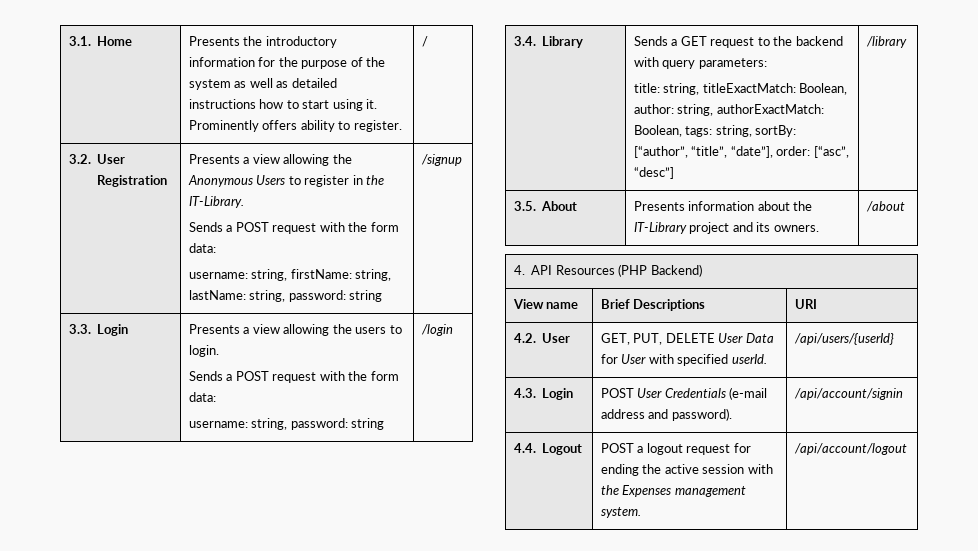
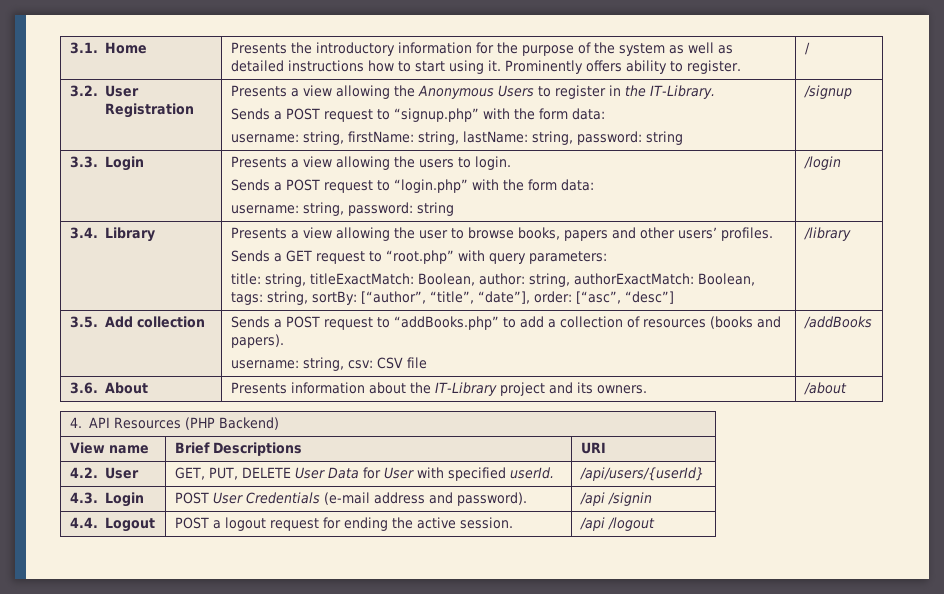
  3.2. User Registration | Presents a view allowing the Anonymous Users to register in the IT-Library.
- Sends a POST request with the form data:
+ Sends a POST request to “signup.php” with the form data:
  3.3. Login | Presents a view allowing the users to login.
- Sends a POST request with the form data:
+ Sends a POST request to “login.php” with the form data:
+ Presents a view allowing the user to browse books, papers and other users’ profiles.
- Sends a GET request to the backend with query parameters:
+ Sends a GET request to “root.php” with query parameters:
- 3.5. About | Presents information about the IT-Library project and its owners. | /about
+ 3.5. Add collection | Sends a POST request to “addBooks.php” to add a collection of resources (books and papers).
+ username: string, csv: CSV file | /addBooks
+ 3.6. About | Presents information about the IT-Library project and its owners. | /about
- 4.3. Login | POST User Credentials (e-mail address and password). | /api/account/signin
+ 4.3. Login | POST User Credentials (e-mail address and password). | /api /signin
- 4.4. Logout | POST a logout request for ending the active session with the Expenses management system. | /api/account/logout
+ 4.4. Logout | POST a logout request for ending the active session. | /api /logout

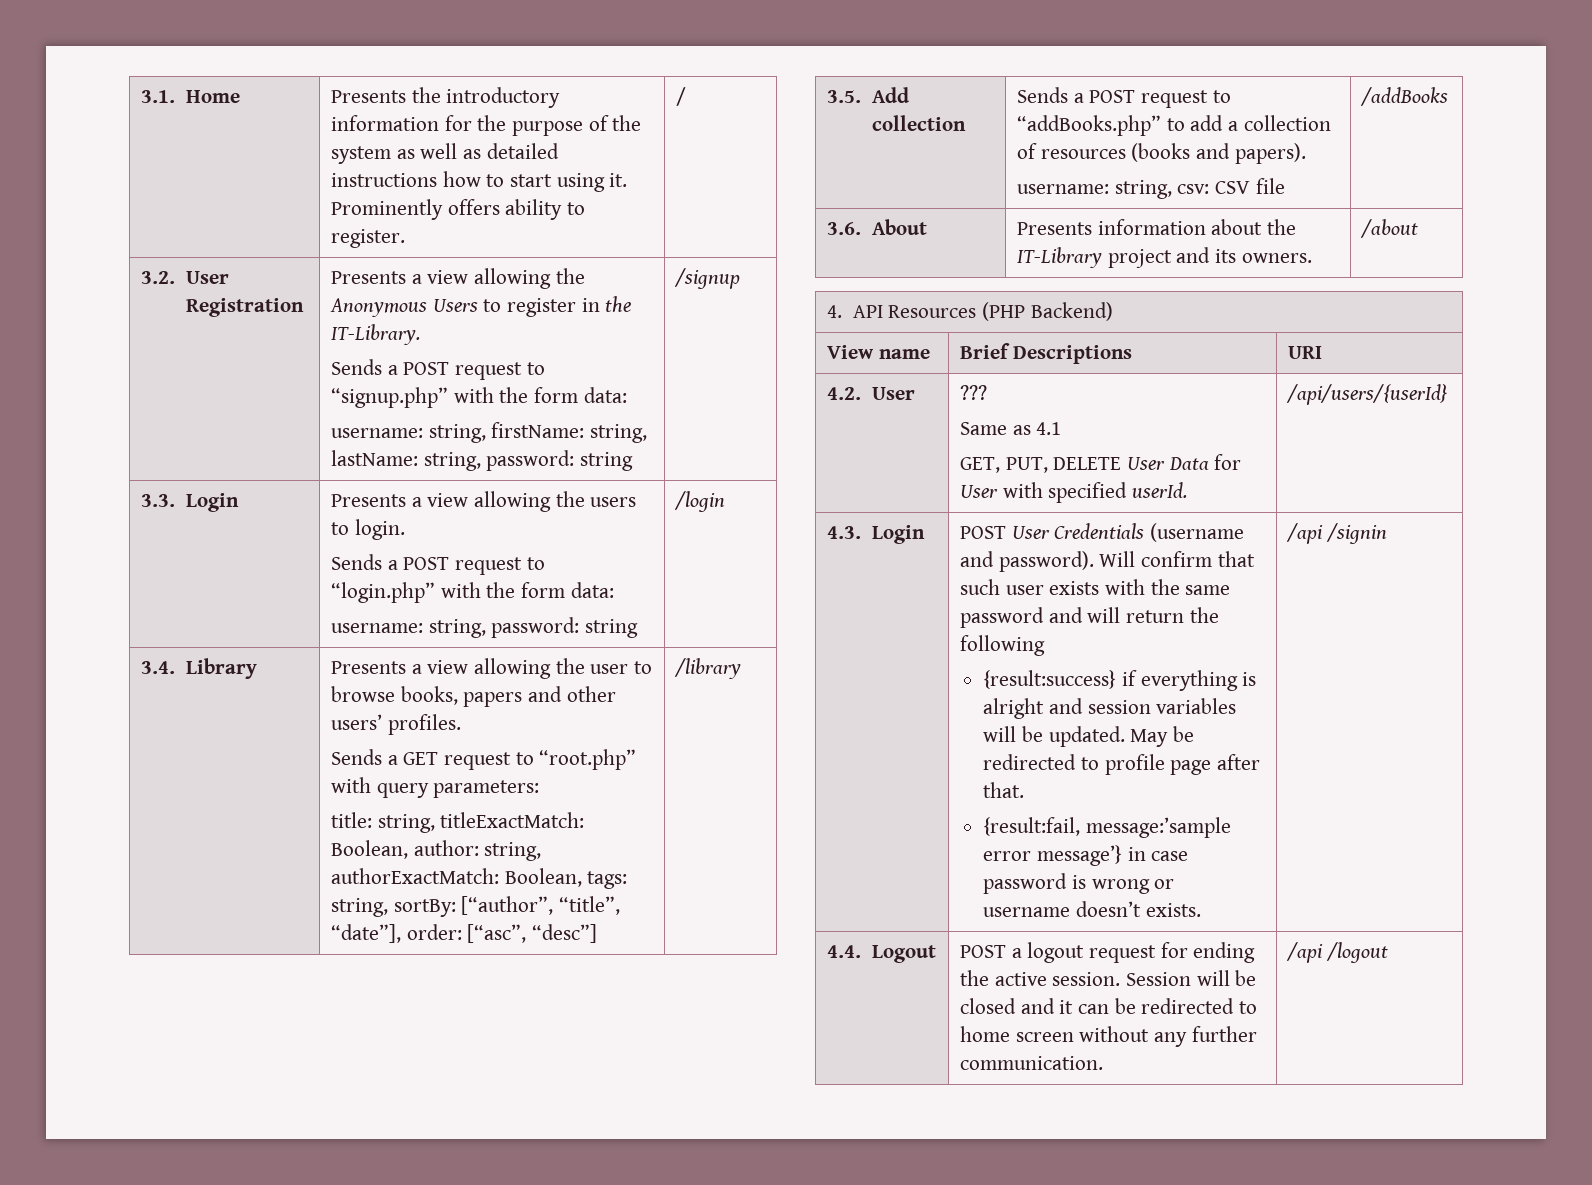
- 4.2. User | GET, PUT, DELETE User Data for User with specified userId. | /api/users/{userId}
+ 4.2. User | ???
+ Same as 4.1
+ GET, PUT, DELETE User Data for User with specified userId. | /api/users/{userId}
- POST User Credentials (e-mail address and password).
+ POST User Credentials (username and password). Will confirm that such user exists with the same password and will return the following
+ {result:success} if everything is alright and session variables will be updated. May be redirected to profile page after that.
+ {result:fail, message:’sample error message’} in case password is wrong or username doesn’t exists.
- 4.4. Logout | POST a logout request for ending the active session. | /api /logout
+ 4.4. Logout | POST a logout request for ending the active session. Session will be closed and it can be redirected to home screen without any further communication. | /api /logout

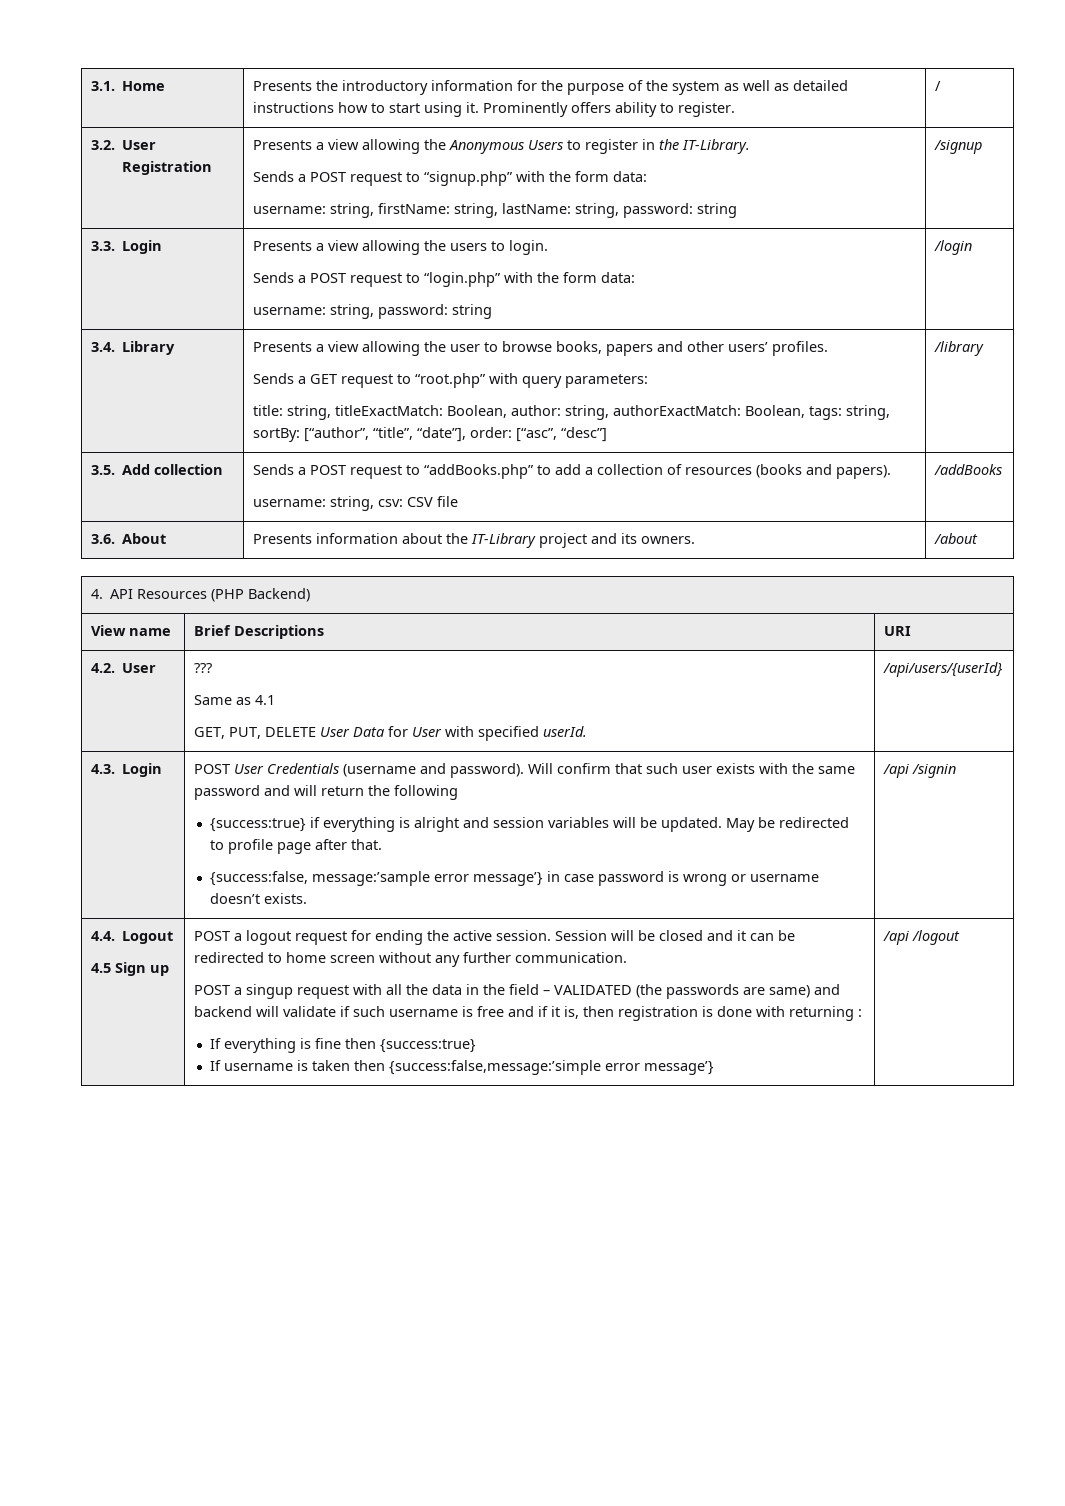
- {result:success} if everything is alright and session variables will be updated.
+ {success:true} if everything is alright and session variables will be updated.
- {result:fail, message:’sample error message’} in case password is wrong or username doesn’t exists.
+ {success:false, message:’sample error message’} in case password is wrong or username doesn’t exists.
+ 4.5 Sign up
+ POST a singup request with all the data in the field – VALIDATED (the passwords are same) and backend will validate if such username is free and if it is, then registration is done with returning :
+ If everything is fine then {success:true}
+ If username is taken then {success:false,message:’simple error message’}

